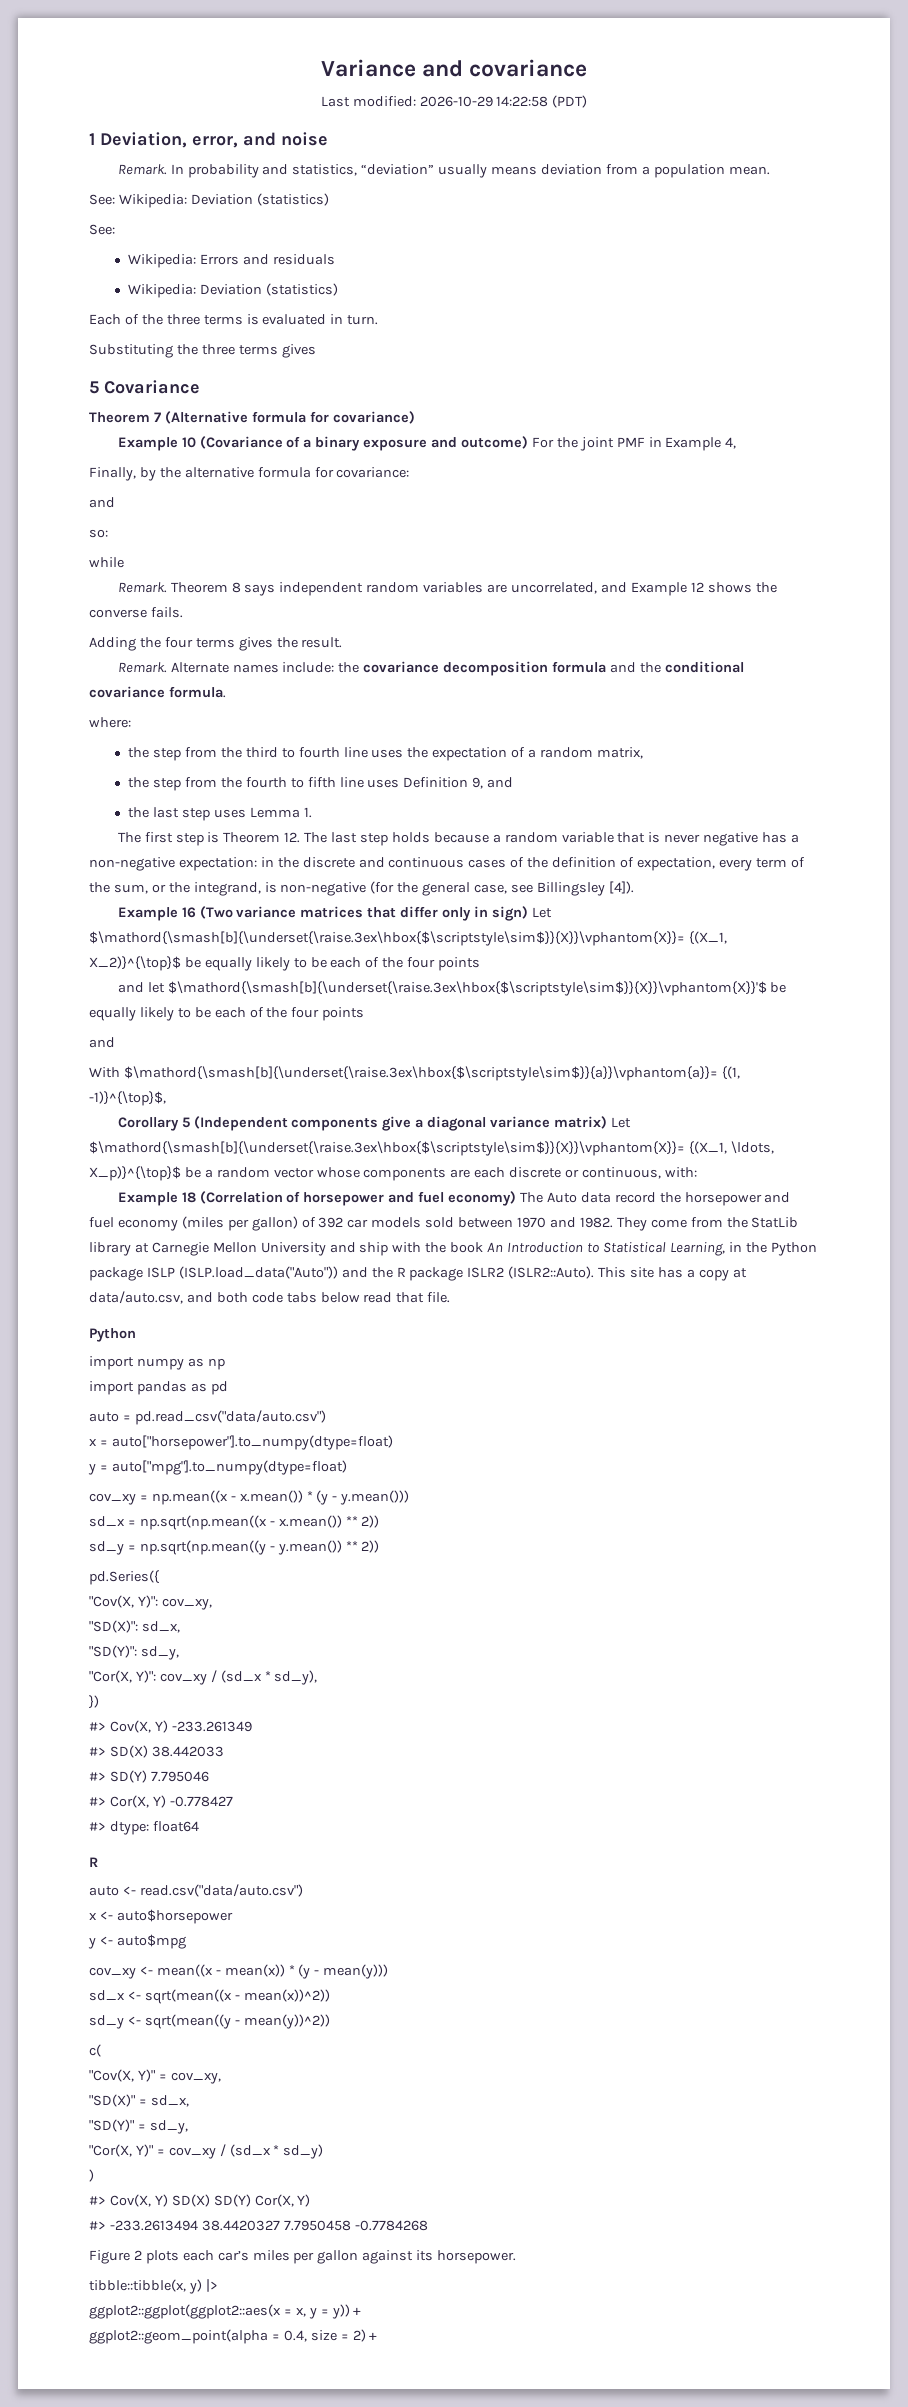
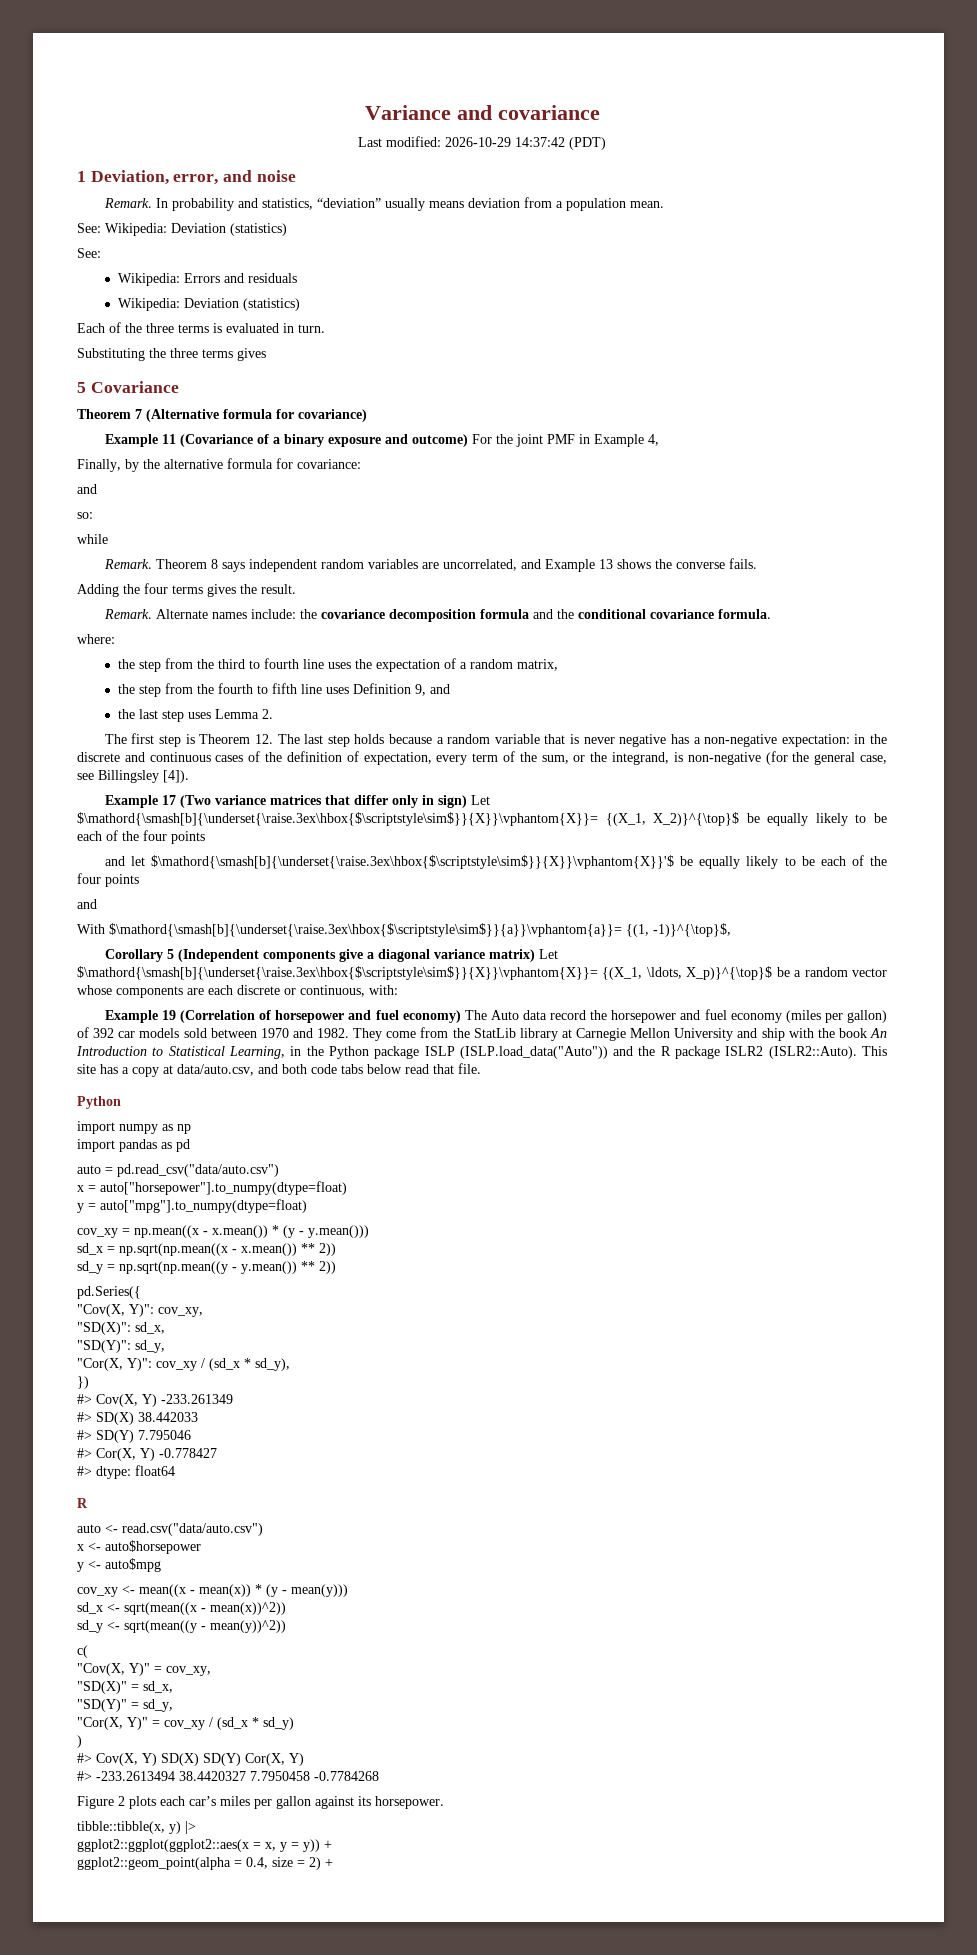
- Last modified: 2026-10-29 14:22:58 (PDT)
+ Last modified: 2026-10-29 14:37:42 (PDT)
- Example 10 (Covariance of a binary exposure and outcome) For the joint PMF in Example 4,
+ Example 11 (Covariance of a binary exposure and outcome) For the joint PMF in Example 4,
- Theorem 8 says independent random variables are uncorrelated, and Example 12 shows the converse fails.
+ Theorem 8 says independent random variables are uncorrelated, and Example 13 shows the converse fails.
- the last step uses Lemma 1.
+ the last step uses Lemma 2.
- Example 16 (Two variance matrices that differ only in sign) Let $\mathord{\smash[b]{\underset{\raise.3ex\hbox{$\scriptstyle\sim$}}{X}}\vphantom{X}}= {(X_1, X_2)}^{\top}$ be equally likely to be each of the four points
+ Example 17 (Two variance matrices that differ only in sign) Let $\mathord{\smash[b]{\underset{\raise.3ex\hbox{$\scriptstyle\sim$}}{X}}\vphantom{X}}= {(X_1, X_2)}^{\top}$ be equally likely to be each of the four points
- Example 18 (Correlation of horsepower and fuel economy) The Auto data record the horsepower and fuel economy (miles per gallon) of 392 car models sold between 1970 and 1982.
+ Example 19 (Correlation of horsepower and fuel economy) The Auto data record the horsepower and fuel economy (miles per gallon) of 392 car models sold between 1970 and 1982.

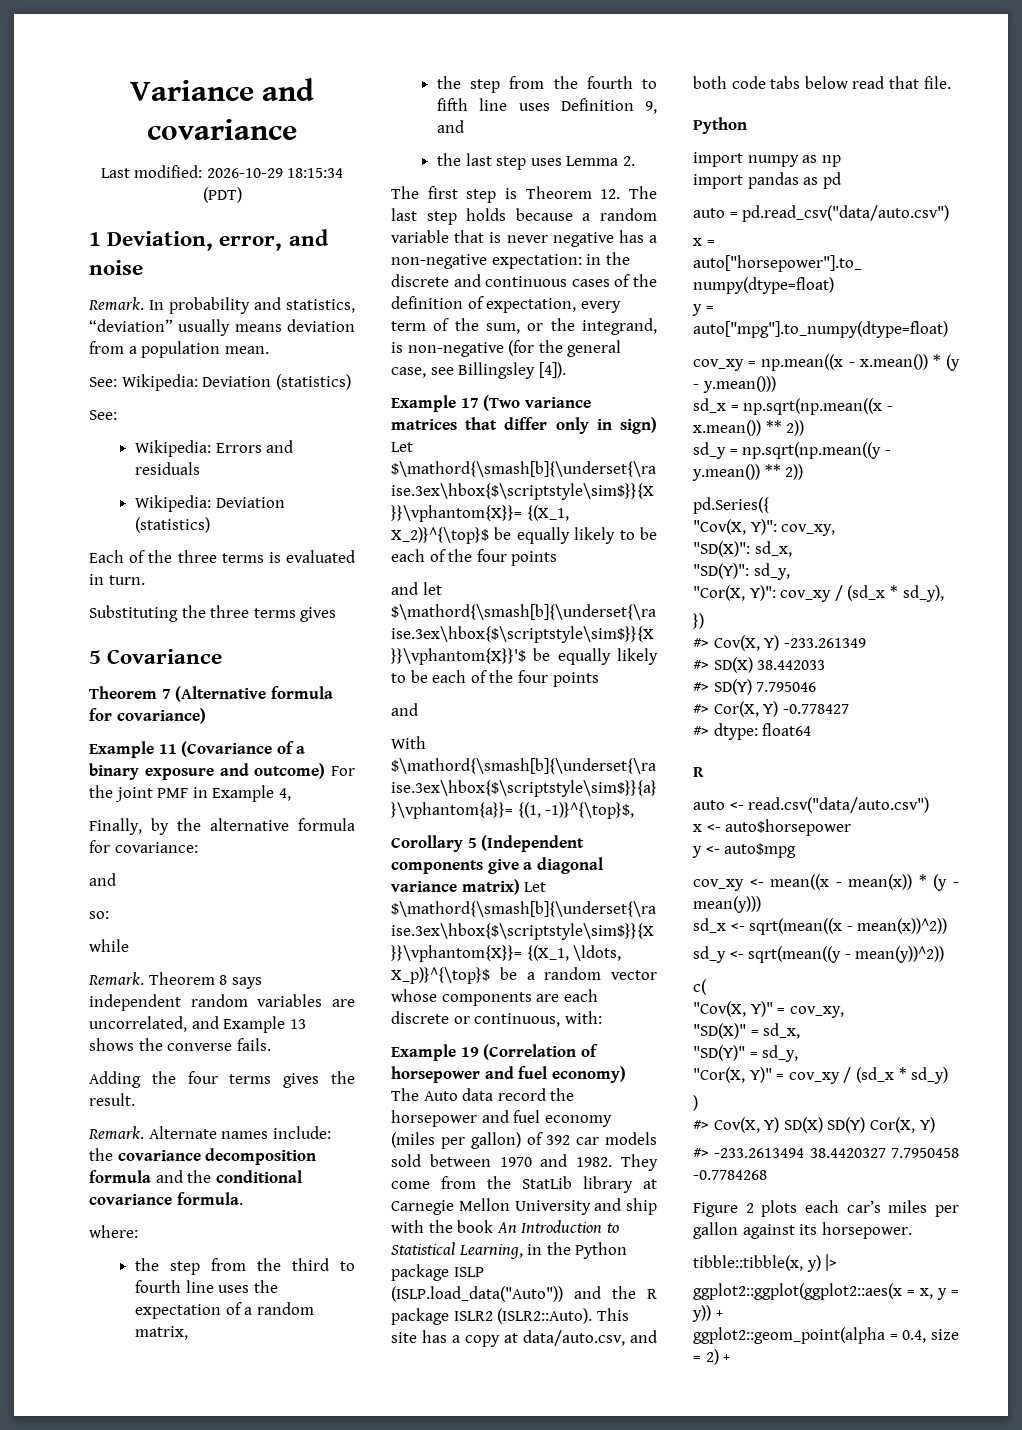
- Last modified: 2026-10-29 14:37:42 (PDT)
+ Last modified: 2026-10-29 18:15:34 (PDT)

